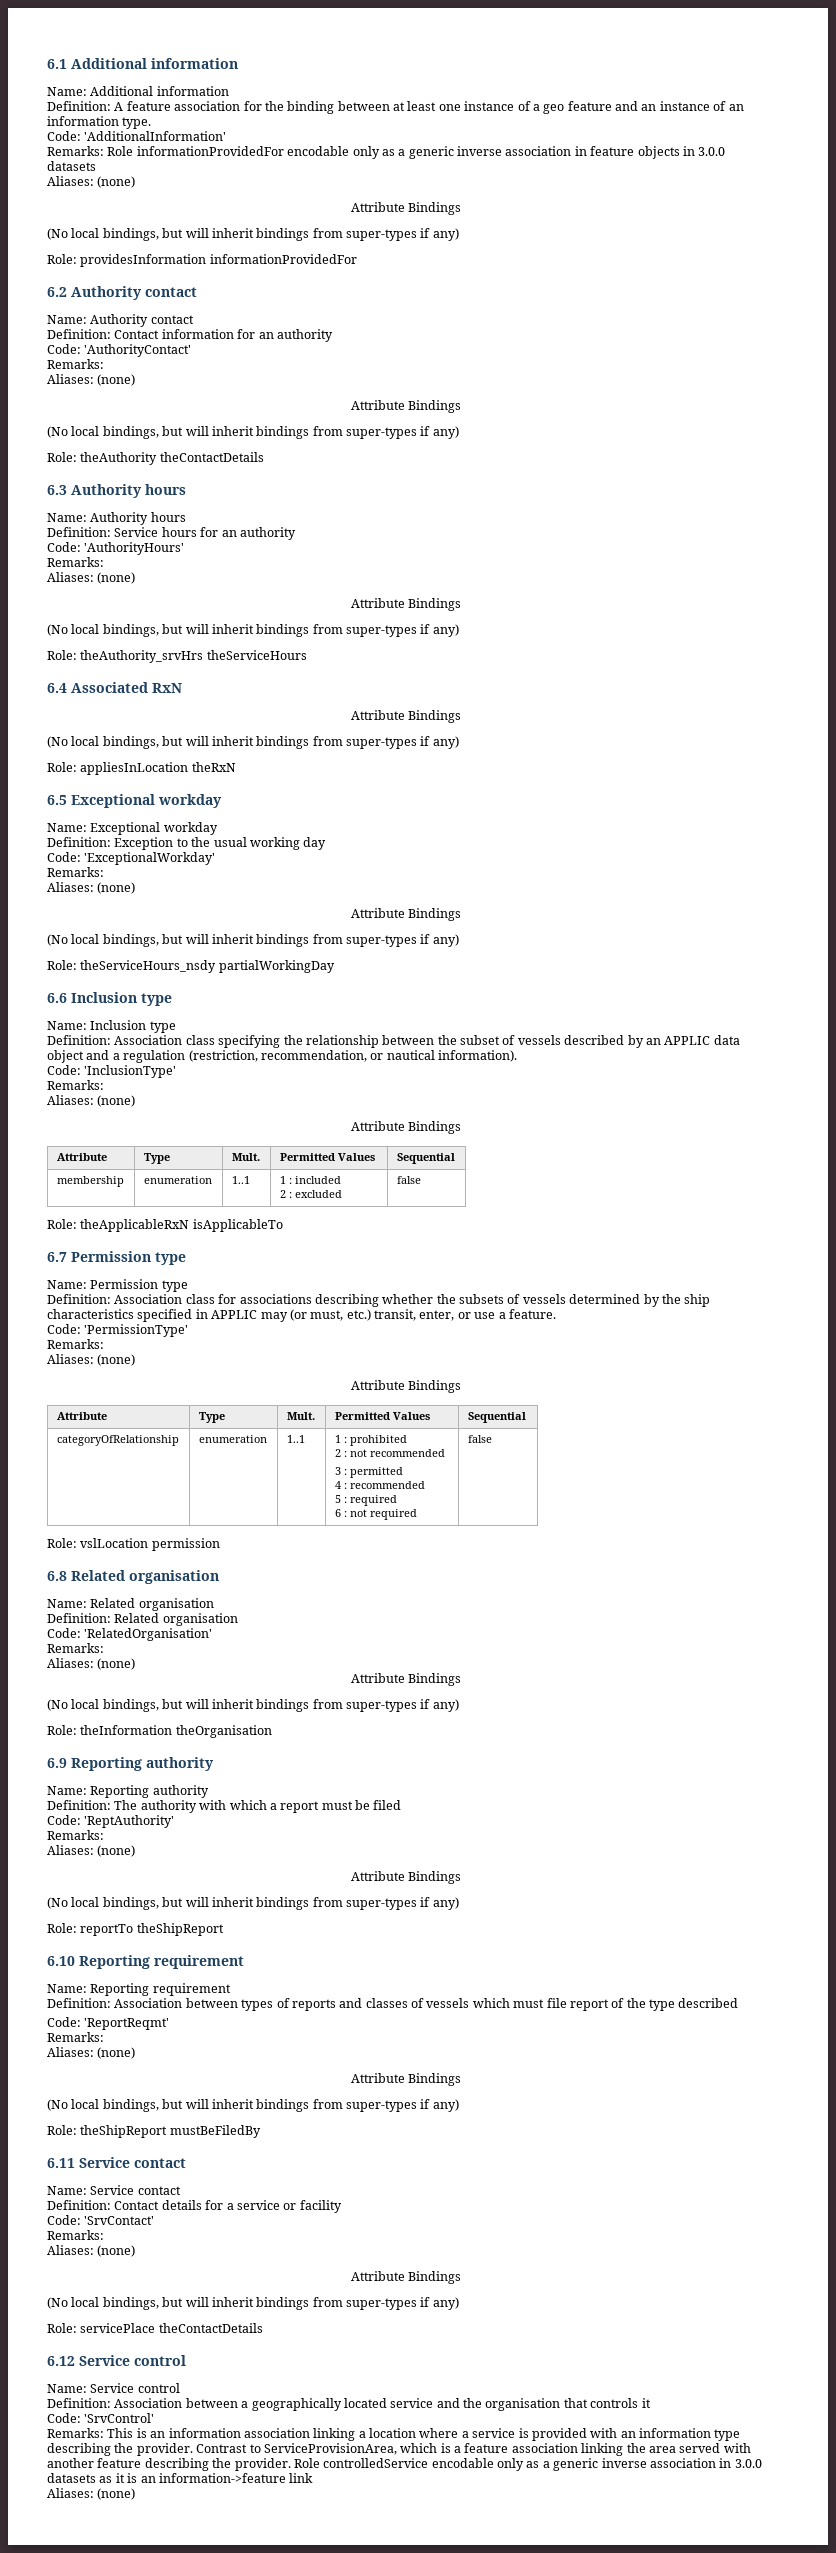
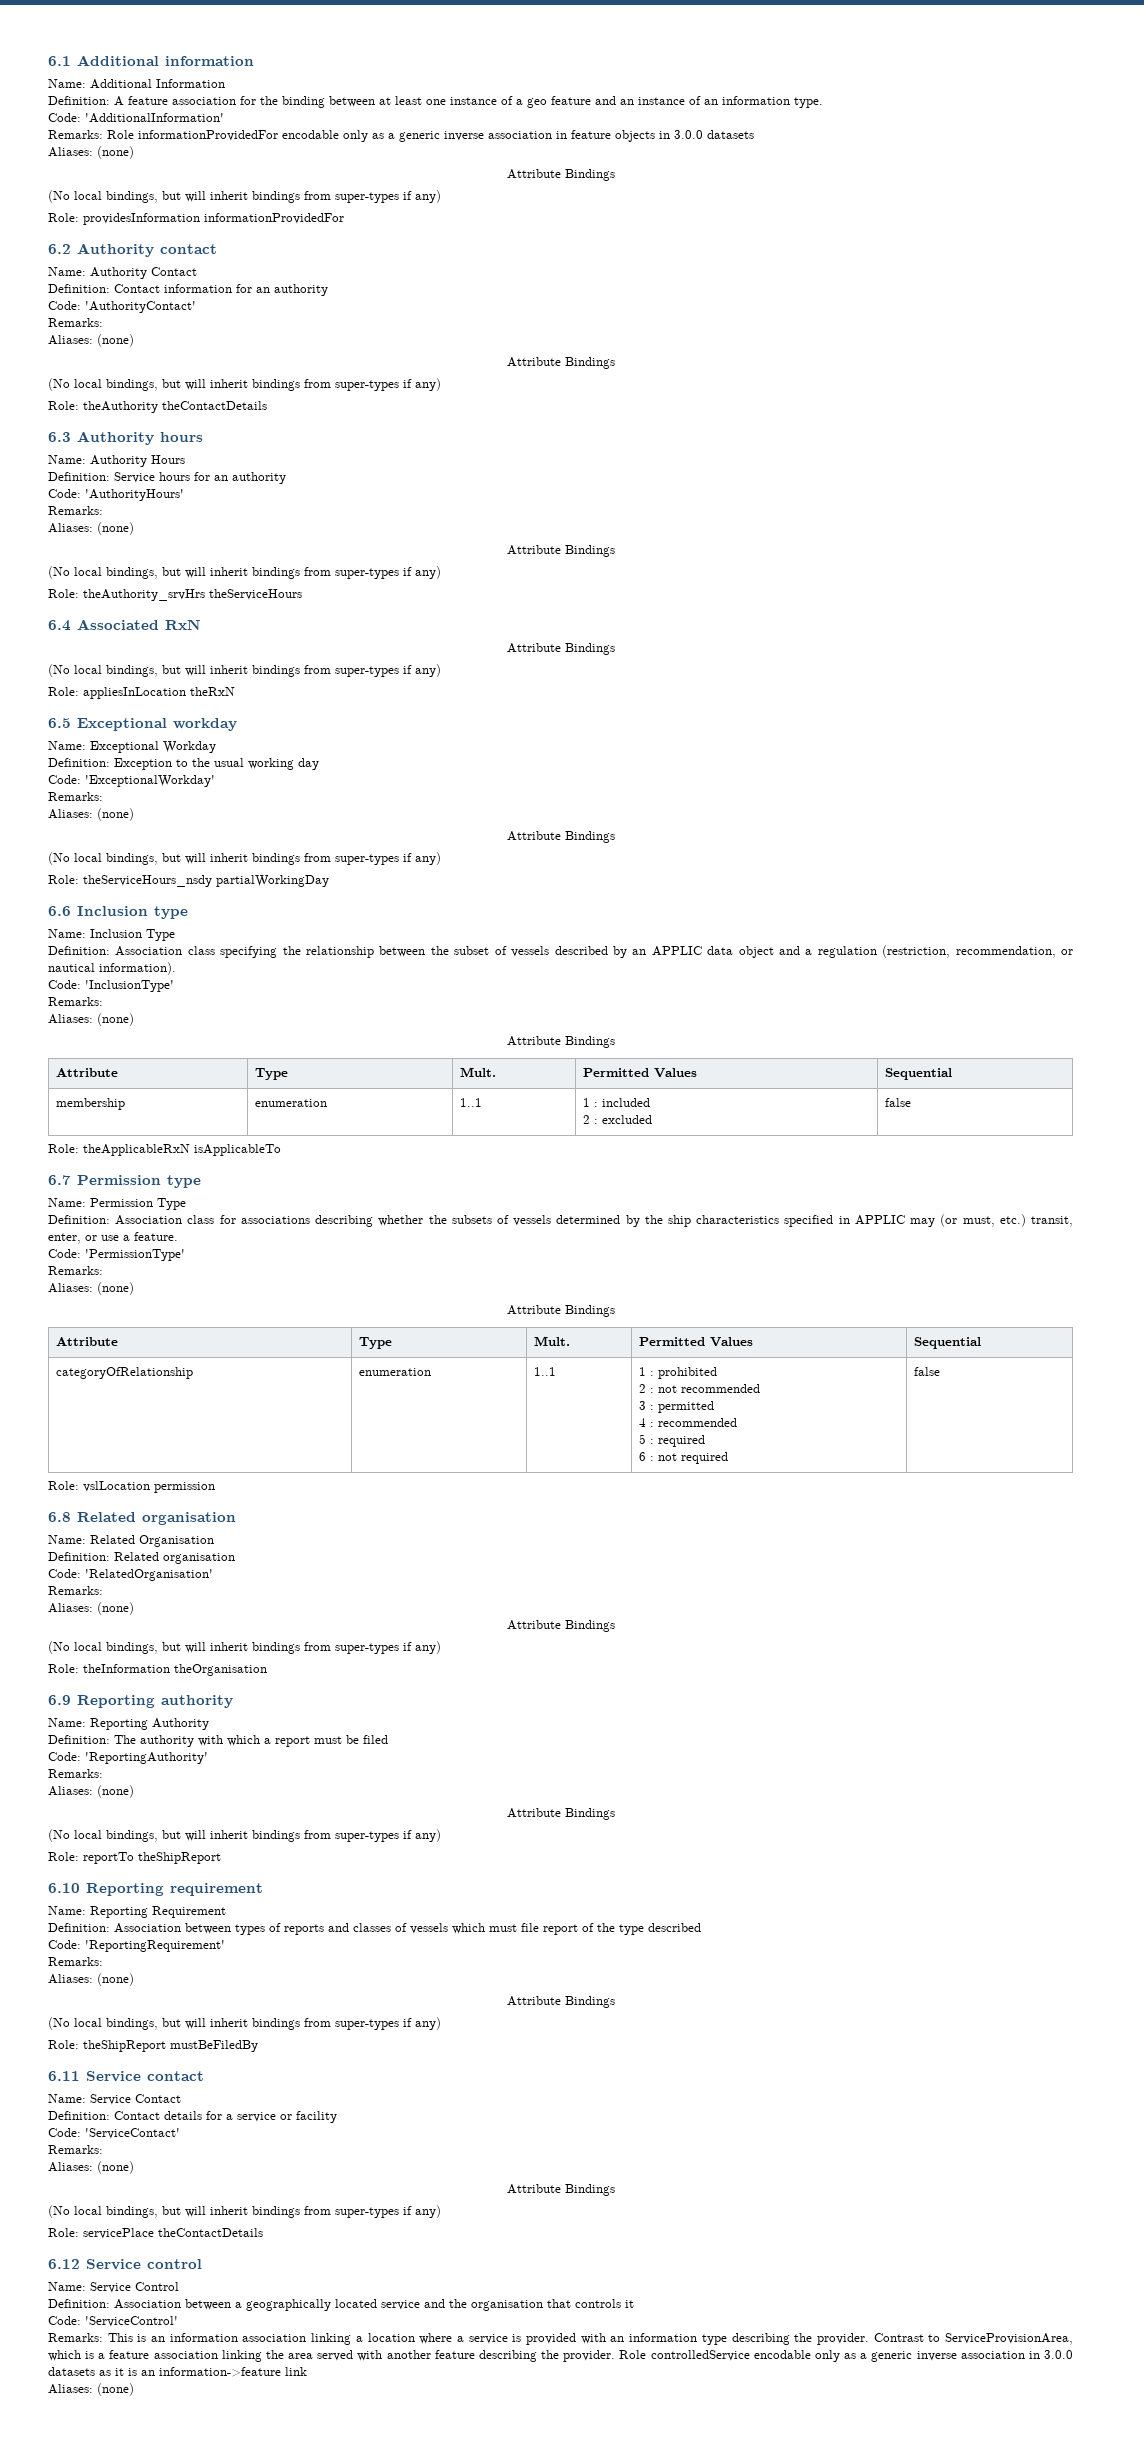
- Name: Additional information
+ Name: Additional Information
- Name: Authority contact
+ Name: Authority Contact
- Name: Authority hours
+ Name: Authority Hours
- Name: Exceptional workday
+ Name: Exceptional Workday
- Name: Inclusion type
+ Name: Inclusion Type
- Name: Permission type
+ Name: Permission Type
- Name: Related organisation
+ Name: Related Organisation
- Name: Reporting authority
+ Name: Reporting Authority
- Code: 'ReptAuthority'
+ Code: 'ReportingAuthority'
- Name: Reporting requirement
+ Name: Reporting Requirement
- Code: 'ReportReqmt'
+ Code: 'ReportingRequirement'
- Name: Service contact
+ Name: Service Contact
- Code: 'SrvContact'
+ Code: 'ServiceContact'
- Name: Service control
+ Name: Service Control
- Code: 'SrvControl'
+ Code: 'ServiceControl'

